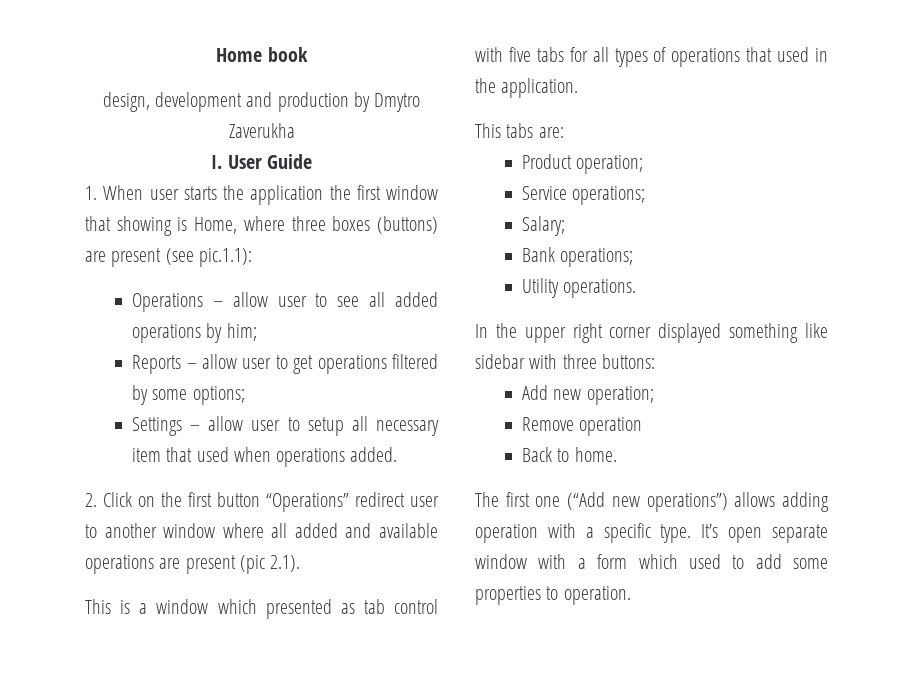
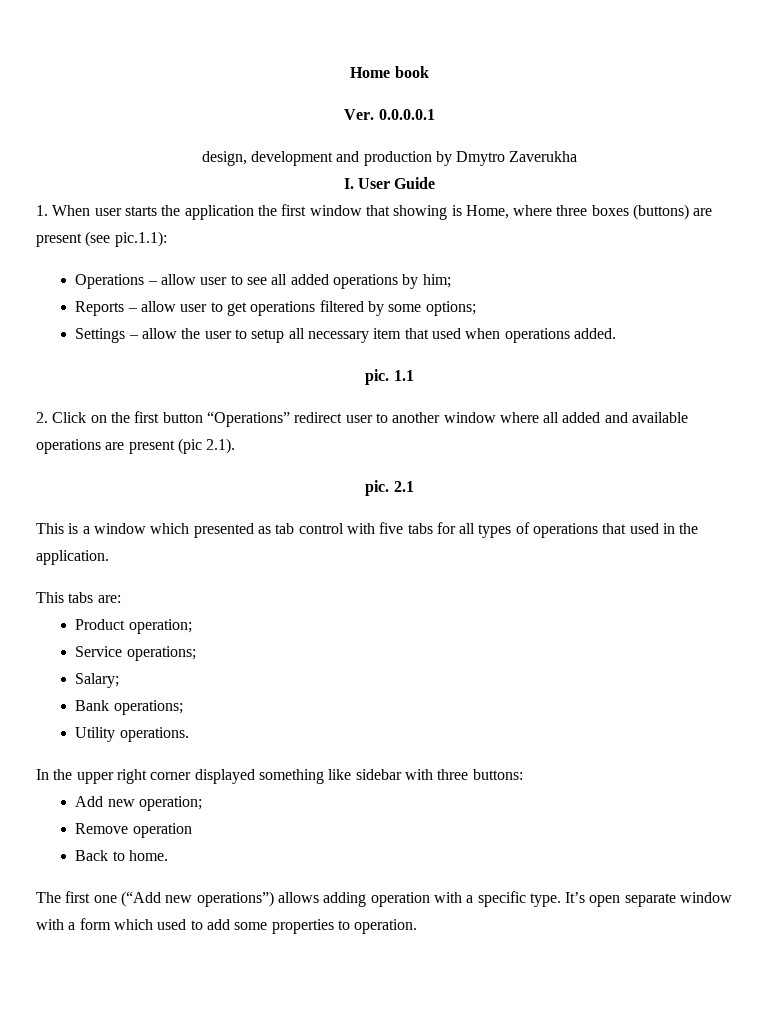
+ Ver. 0.0.0.0.1
- Settings – allow user to setup all necessary item that used when operations added.
+ Settings – allow the user to setup all necessary item that used when operations added.
+ pic. 1.1
+ pic. 2.1

